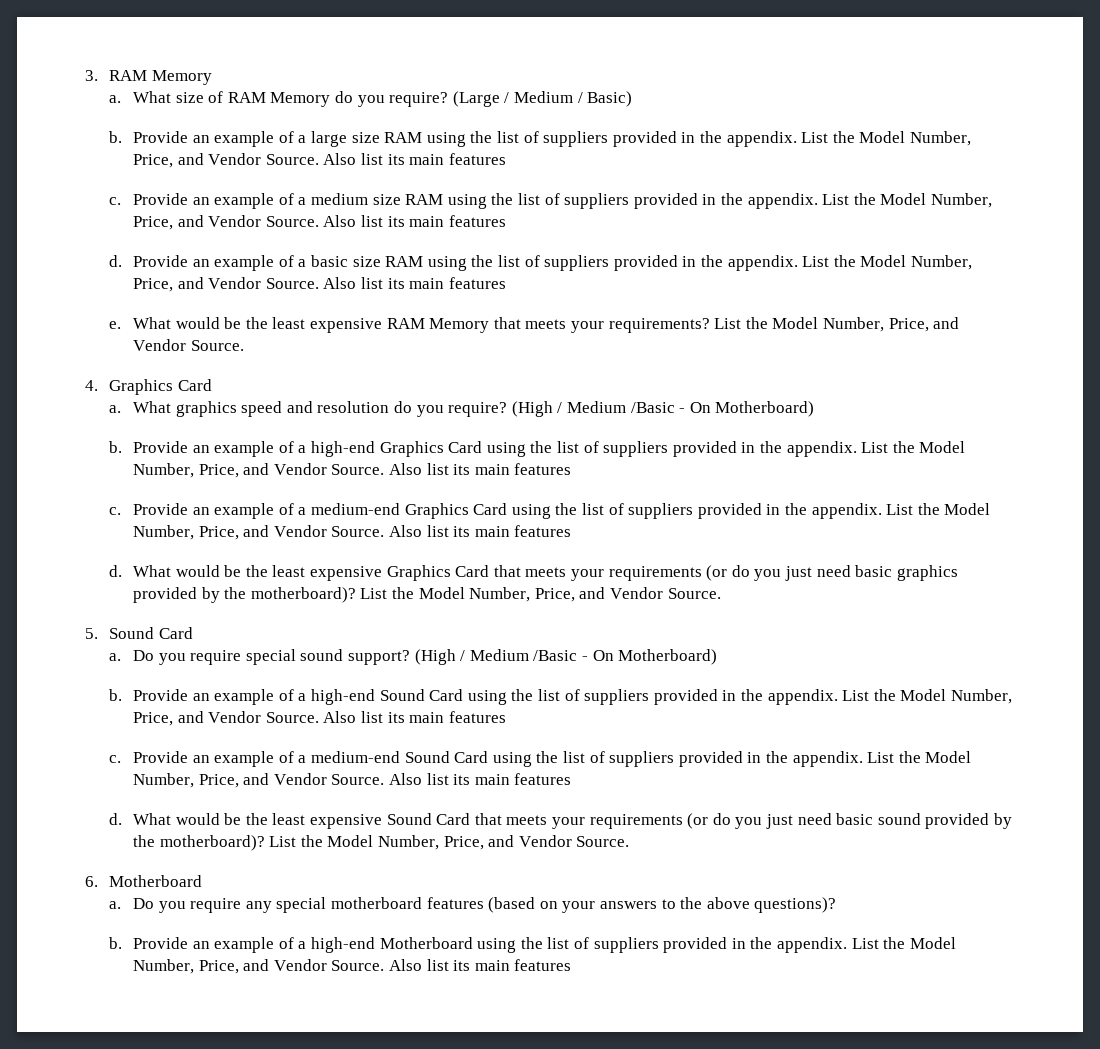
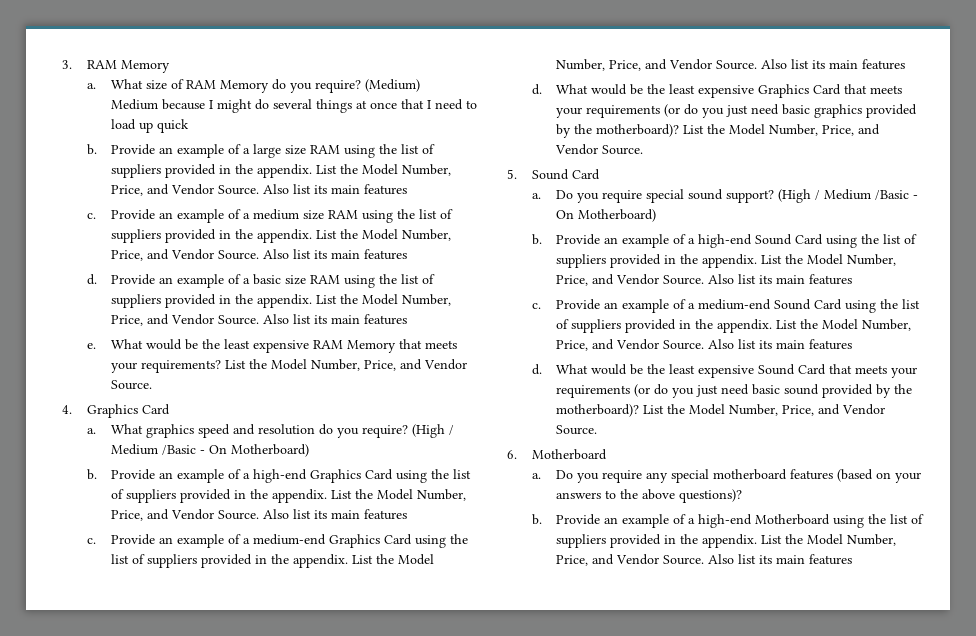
- (Large / Medium / Basic)
+ (Medium)
+ Medium because I might do several things at once that I need to load up quick

